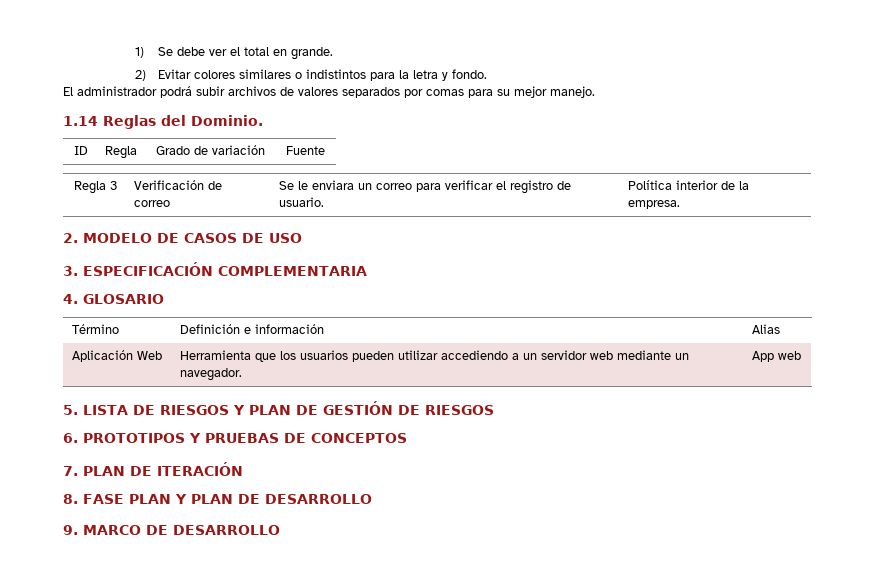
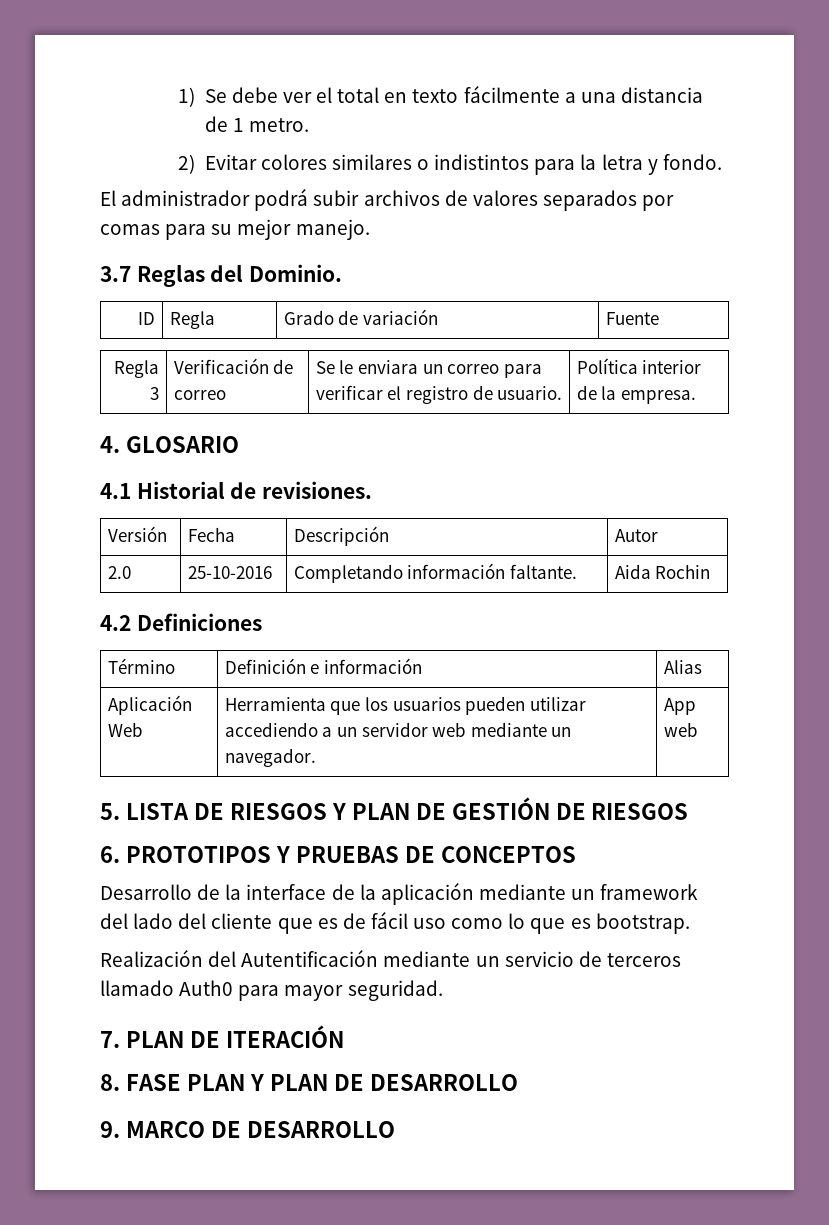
- 1) Se debe ver el total en grande.
+ 1) Se debe ver el total en texto fácilmente a una distancia de 1 metro.
- 1.14 Reglas del Dominio.
+ 3.7 Reglas del Dominio.
- 2. MODELO DE CASOS DE USO
- 3. ESPECIFICACIÓN COMPLEMENTARIA
  4. GLOSARIO
+ 4.1 Historial de revisiones.
+ Versión | Fecha | Descripción | Autor
+ 2.0 | 25-10-2016 | Completando información faltante. | Aida Rochin
+ 4.2 Definiciones
+ Desarrollo de la interface de la aplicación mediante un framework del lado del cliente que es de fácil uso como lo que es bootstrap.
+ Realización del Autentificación mediante un servicio de terceros llamado Auth0 para mayor seguridad.

